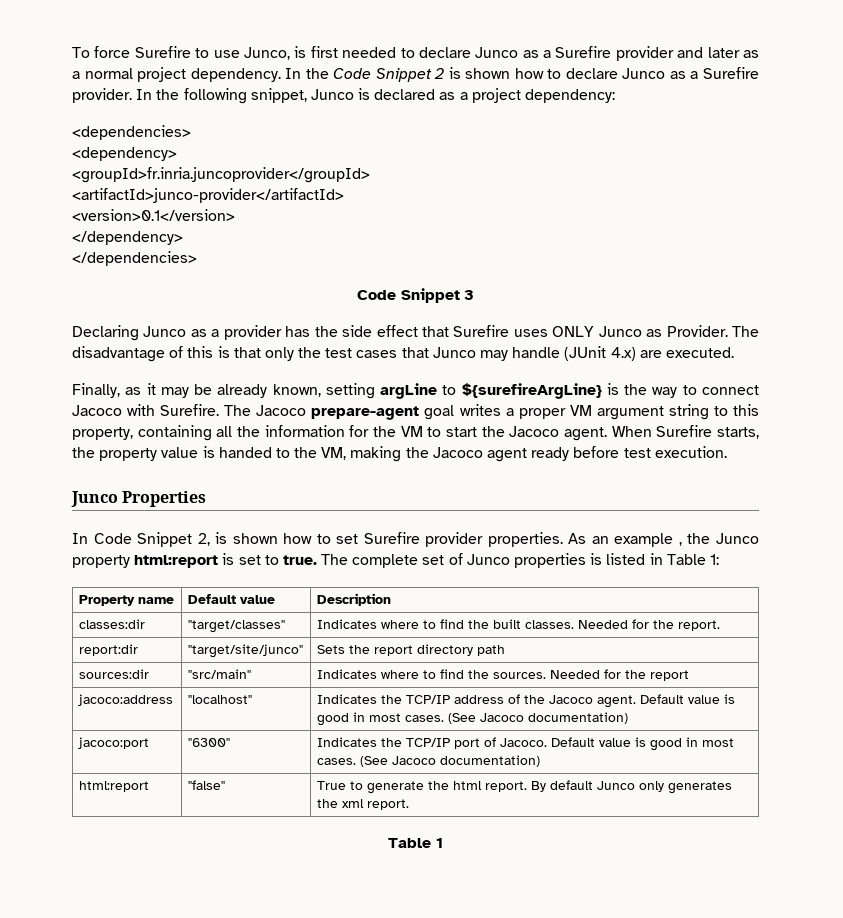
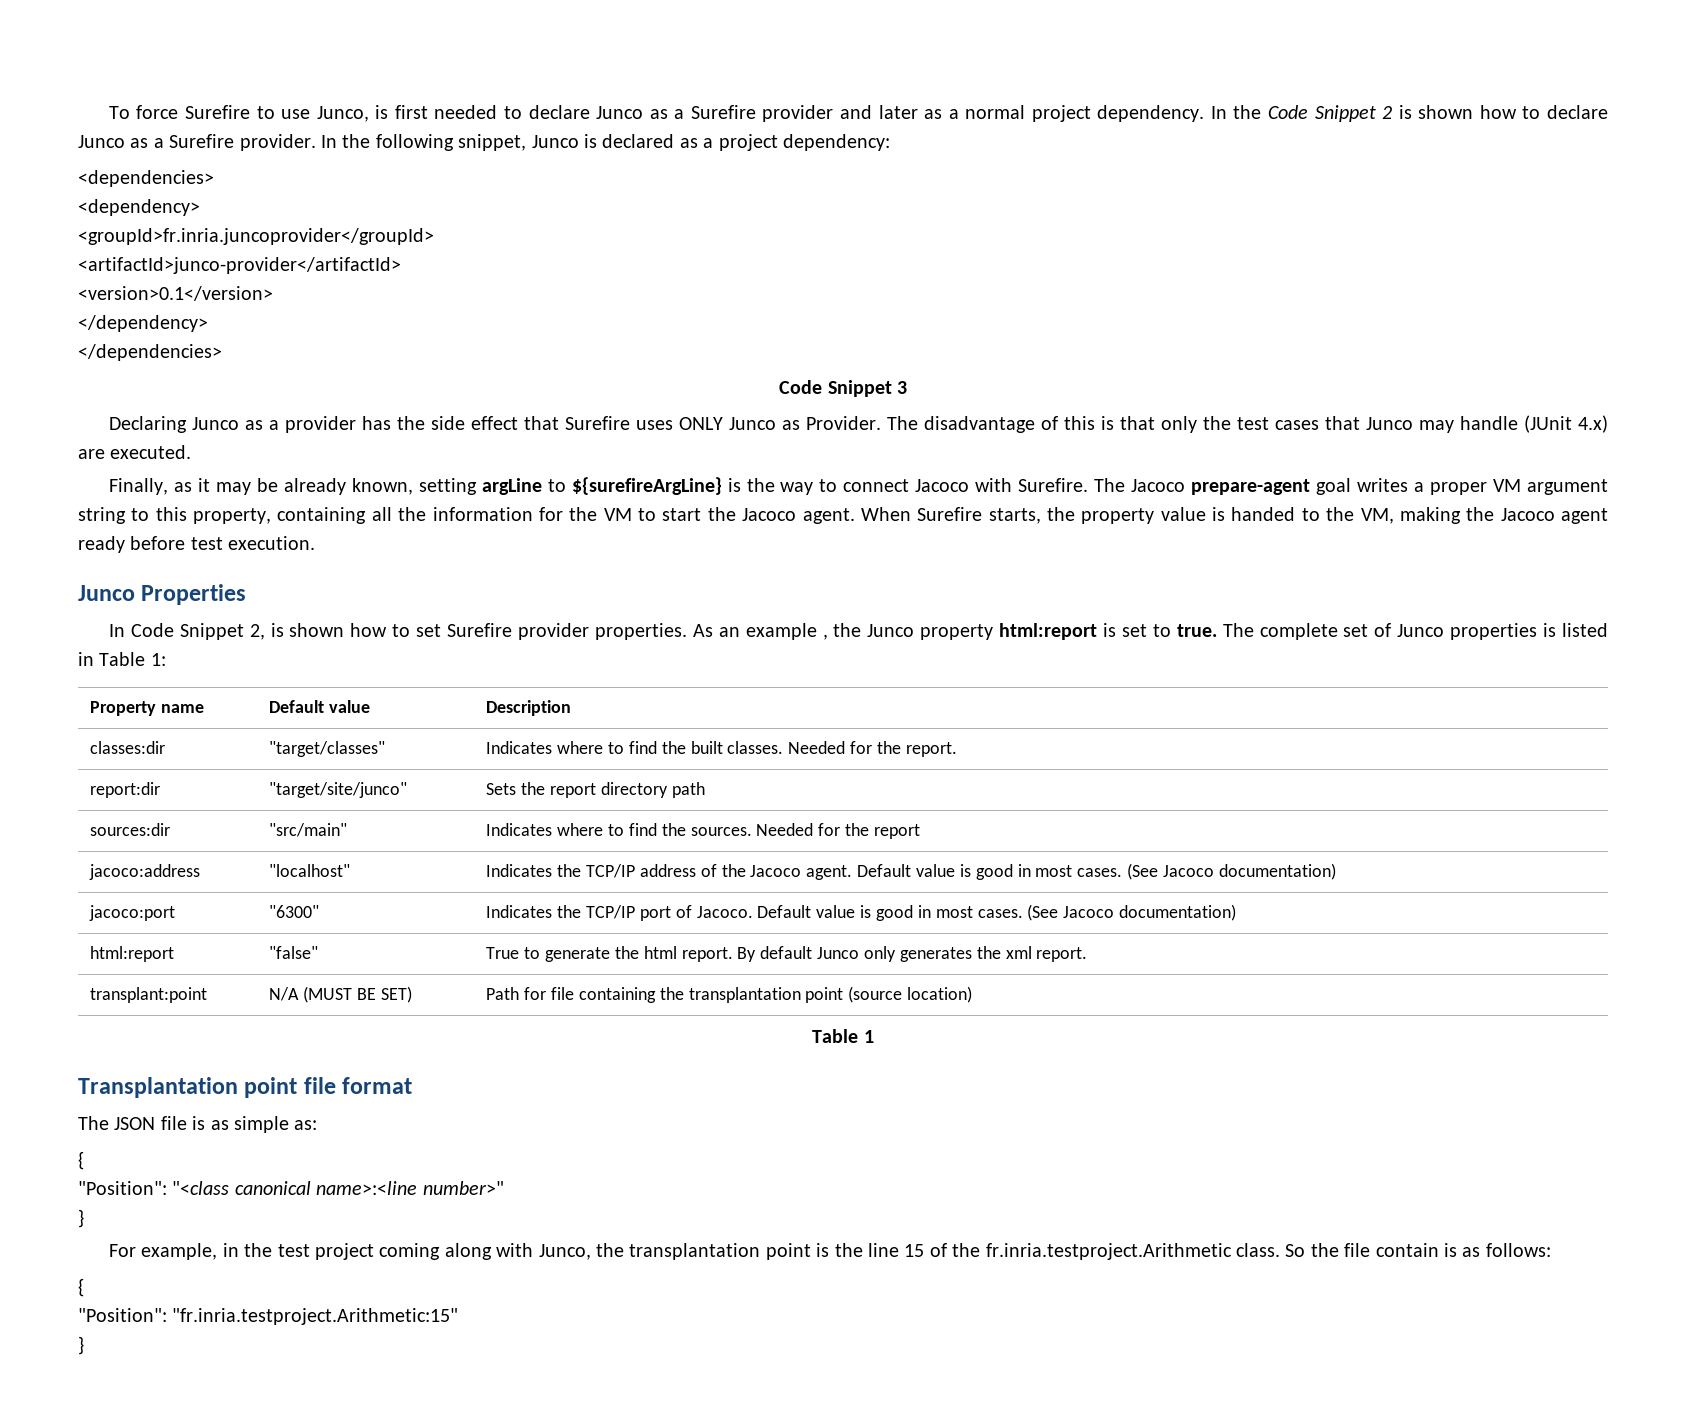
+ transplant:point | N/A (MUST BE SET) | Path for file containing the transplantation point (source location)
  Table 1
+ Transplantation point file format
+ The JSON file is as simple as:
+ {
+ "Position": "<class canonical name>:<line number>"
+ }
+ For example, in the test project coming along with Junco, the transplantation point is the line 15 of the fr.inria.testproject.Arithmetic class. So the file contain is as follows:
+ {
+ "Position": "fr.inria.testproject.Arithmetic:15"
+ }

